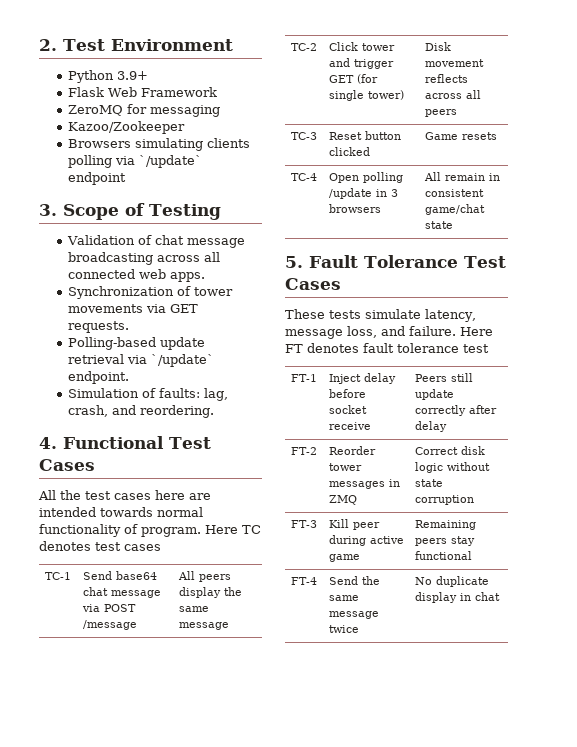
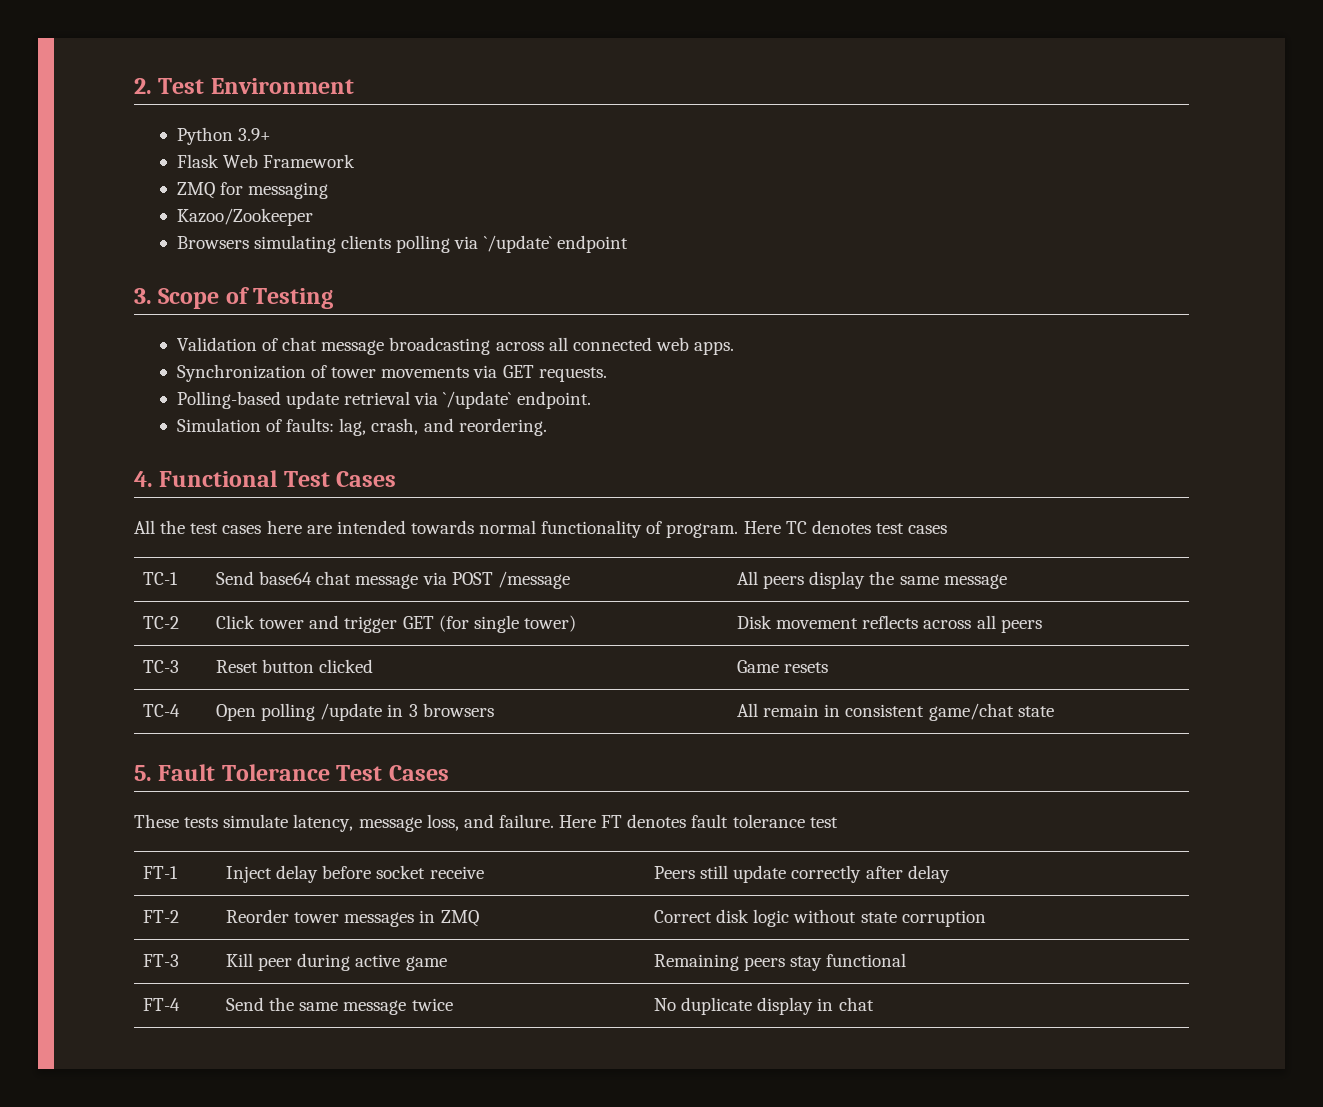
- ZeroMQ for messaging
+ ZMQ for messaging

